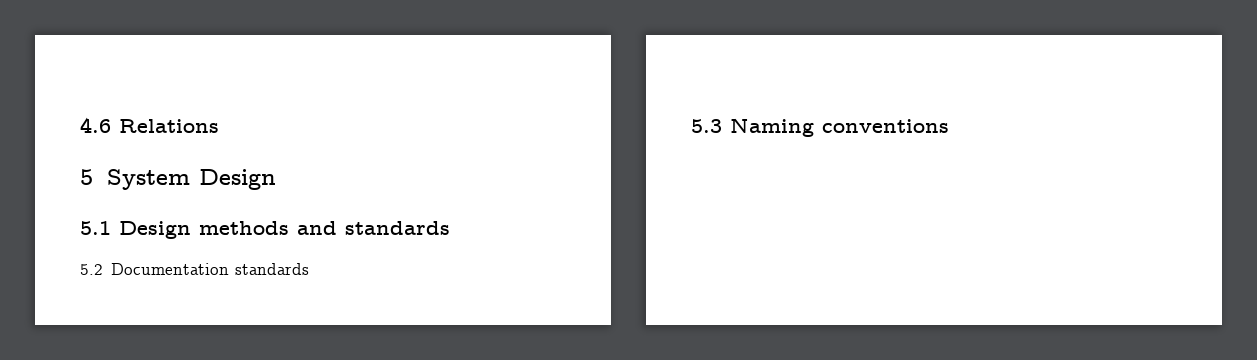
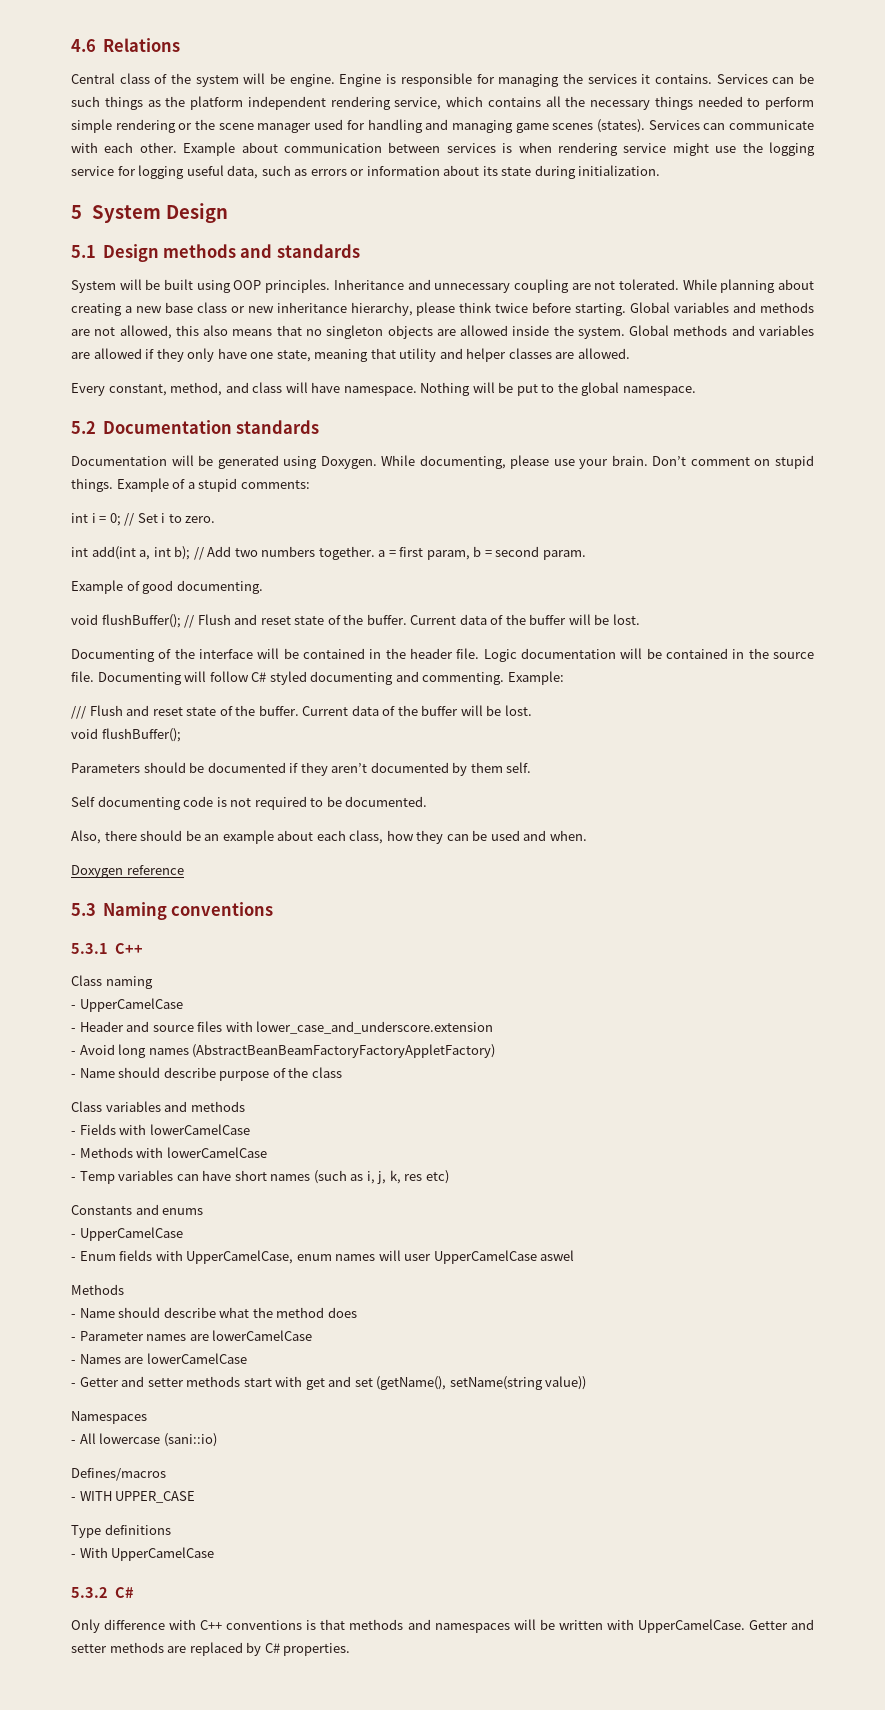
+ Central class of the system will be engine. Engine is responsible for managing the services it contains. Services can be such things as the platform independent rendering service, which contains all the necessary things needed to perform simple rendering or the scene manager used for handling and managing game scenes (states). Services can communicate with each other. Example about communication between services is when rendering service might use the logging service for logging useful data, such as errors or information about its state during initialization.
+ System will be built using OOP principles. Inheritance and unnecessary coupling are not tolerated. While planning about creating a new base class or new inheritance hierarchy, please think twice before starting. Global variables and methods are not allowed, this also means that no singleton objects are allowed inside the system. Global methods and variables are allowed if they only have one state, meaning that utility and helper classes are allowed.
+ Every constant, method, and class will have namespace. Nothing will be put to the global namespace.
  5.2 Documentation standards
+ Documentation will be generated using Doxygen. While documenting, please use your brain. Don’t comment on stupid things. Example of a stupid comments:
+ int i = 0; // Set i to zero.
+ int add(int a, int b); // Add two numbers together. a = first param, b = second param.
+ Example of good documenting.
+ void flushBuffer(); // Flush and reset state of the buffer. Current data of the buffer will be lost.
+ Documenting of the interface will be contained in the header file. Logic documentation will be contained in the source file. Documenting will follow C# styled documenting and commenting. Example:
+ /// Flush and reset state of the buffer. Current data of the buffer will be lost.
+ void flushBuffer();
+ Parameters should be documented if they aren’t documented by them self.
+ Self documenting code is not required to be documented.
+ Also, there should be an example about each class, how they can be used and when.
+ Doxygen reference
  5.3 Naming conventions
+ 5.3.1 C++
+ Class naming
+ - UpperCamelCase
+ - Header and source files with lower_case_and_underscore.extension
+ - Avoid long names (AbstractBeanBeamFactoryFactoryAppletFactory)
+ - Name should describe purpose of the class
+ Class variables and methods
+ - Fields with lowerCamelCase
+ - Methods with lowerCamelCase
+ - Temp variables can have short names (such as i, j, k, res etc)
+ Constants and enums
+ - UpperCamelCase
+ - Enum fields with UpperCamelCase, enum names will user UpperCamelCase aswel
+ Methods
+ - Name should describe what the method does
+ - Parameter names are lowerCamelCase
+ - Names are lowerCamelCase
+ - Getter and setter methods start with get and set (getName(), setName(string value))
+ Namespaces
+ - All lowercase (sani::io)
+ Defines/macros
+ - WITH UPPER_CASE
+ Type definitions
+ - With UpperCamelCase
+ 5.3.2 C#
+ Only difference with C++ conventions is that methods and namespaces will be written with UpperCamelCase. Getter and setter methods are replaced by C# properties.

